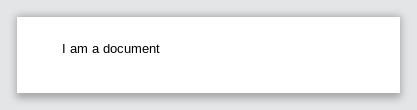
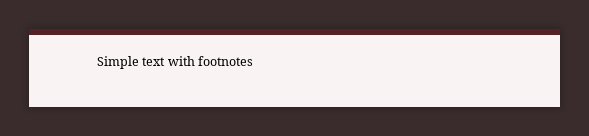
- I am a document
+ Simple text with footnotes

